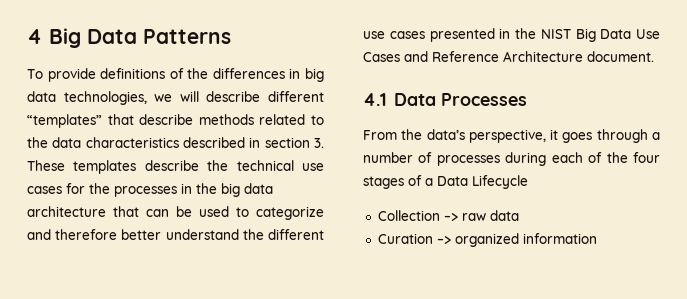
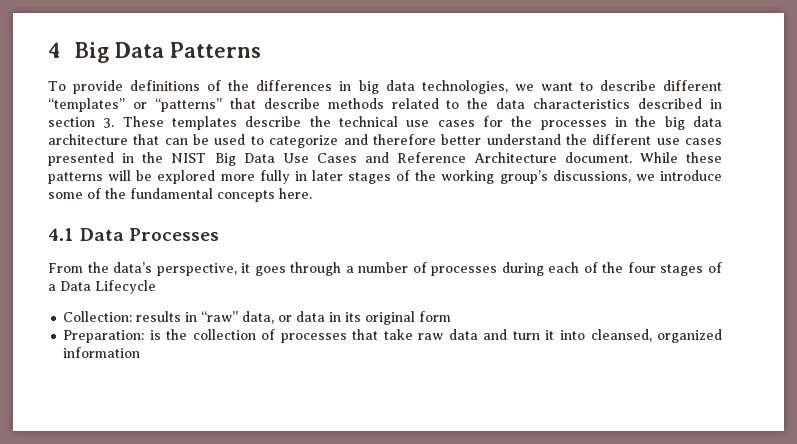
- To provide definitions of the differences in big data technologies, we will describe different “templates” that describe methods related to the data characteristics described in section 3. These templates describe the technical use cases for the processes in the big data architecture that can be used to categorize and therefore better understand the different use cases presented in the NIST Big Data Use Cases and Reference Architecture document.
+ To provide definitions of the differences in big data technologies, we want to describe different “templates” or “patterns” that describe methods related to the data characteristics described in section 3. These templates describe the technical use cases for the processes in the big data architecture that can be used to categorize and therefore better understand the different use cases presented in the NIST Big Data Use Cases and Reference Architecture document. While these patterns will be explored more fully in later stages of the working group’s discussions, we introduce some of the fundamental concepts here.
- Collection –> raw data
- Curation –> organized information
+ Collection: results in “raw” data, or data in its original form
+ Preparation: is the collection of processes that take raw data and turn it into cleansed, organized information

